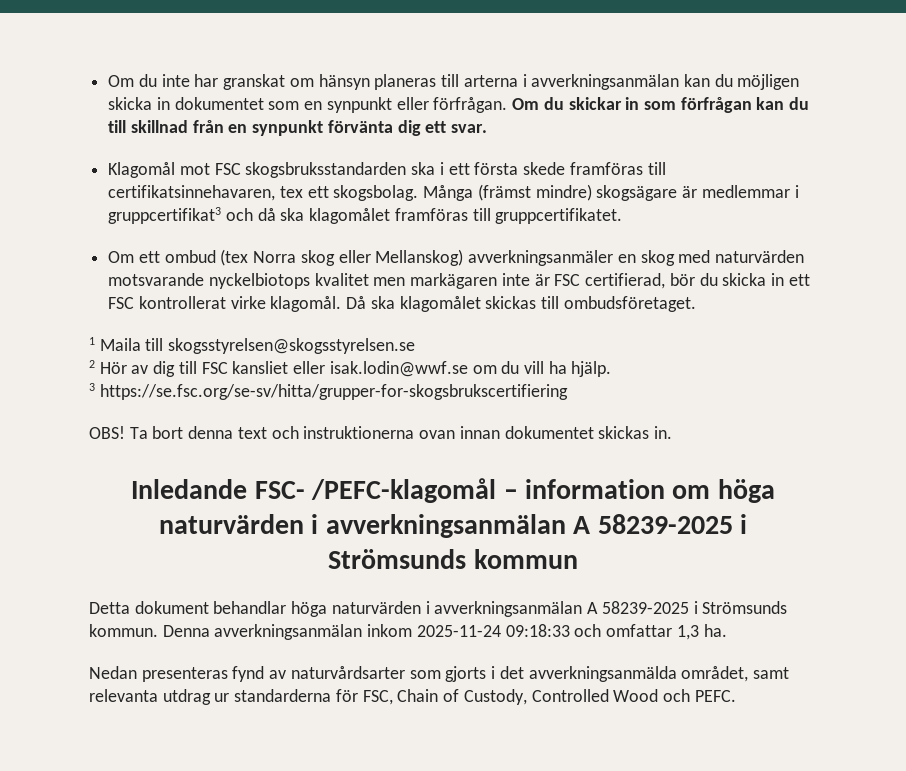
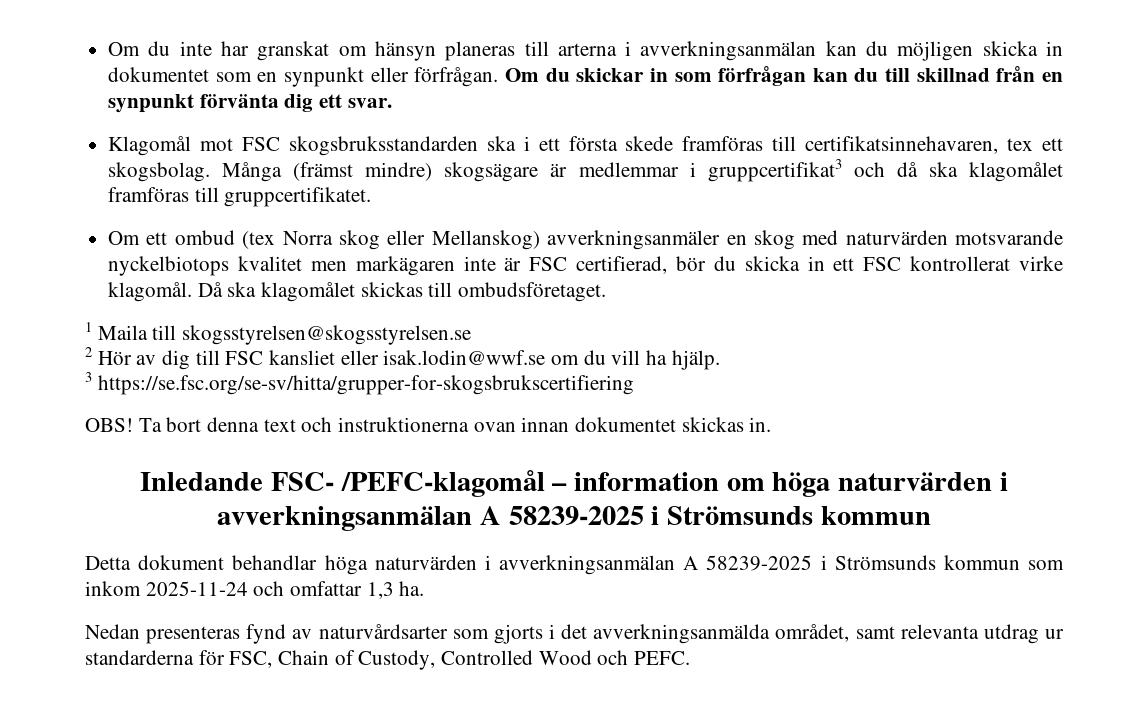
- Detta dokument behandlar höga naturvärden i avverkningsanmälan A 58239-2025 i Strömsunds kommun. Denna avverkningsanmälan inkom 2025-11-24 09:18:33 och omfattar 1,3 ha.
+ Detta dokument behandlar höga naturvärden i avverkningsanmälan A 58239-2025 i Strömsunds kommun som inkom 2025-11-24 och omfattar 1,3 ha.

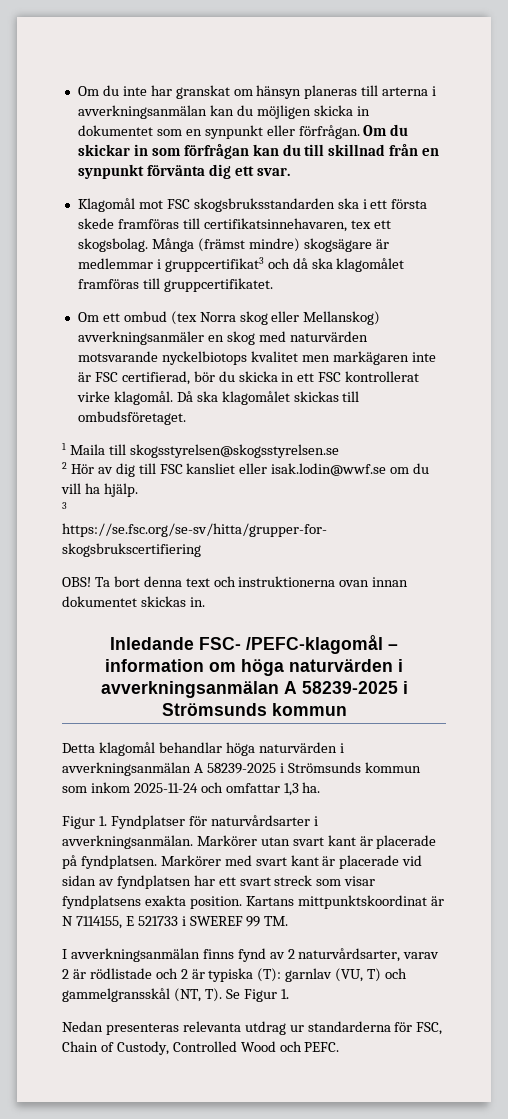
- Detta dokument behandlar höga naturvärden i avverkningsanmälan A 58239-2025 i Strömsunds kommun som inkom 2025-11-24 och omfattar 1,3 ha.
+ Detta klagomål behandlar höga naturvärden i avverkningsanmälan A 58239-2025 i Strömsunds kommun som inkom 2025-11-24 och omfattar 1,3 ha.
- Nedan presenteras fynd av naturvårdsarter som gjorts i det avverkningsanmälda området, samt relevanta utdrag ur standarderna för FSC, Chain of Custody, Controlled Wood och PEFC.
+ Figur 1. Fyndplatser för naturvårdsarter i avverkningsanmälan. Markörer utan svart kant är placerade på fyndplatsen. Markörer med svart kant är placerade vid sidan av fyndplatsen har ett svart streck som visar fyndplatsens exakta position. Kartans mittpunktskoordinat är N 7114155, E 521733 i SWEREF 99 TM.
+ I avverkningsanmälan finns fynd av 2 naturvårdsarter, varav 2 är rödlistade och 2 är typiska (T): garnlav (VU, T) och gammelgransskål (NT, T). Se Figur 1.
+ Nedan presenteras relevanta utdrag ur standarderna för FSC, Chain of Custody, Controlled Wood och PEFC.

